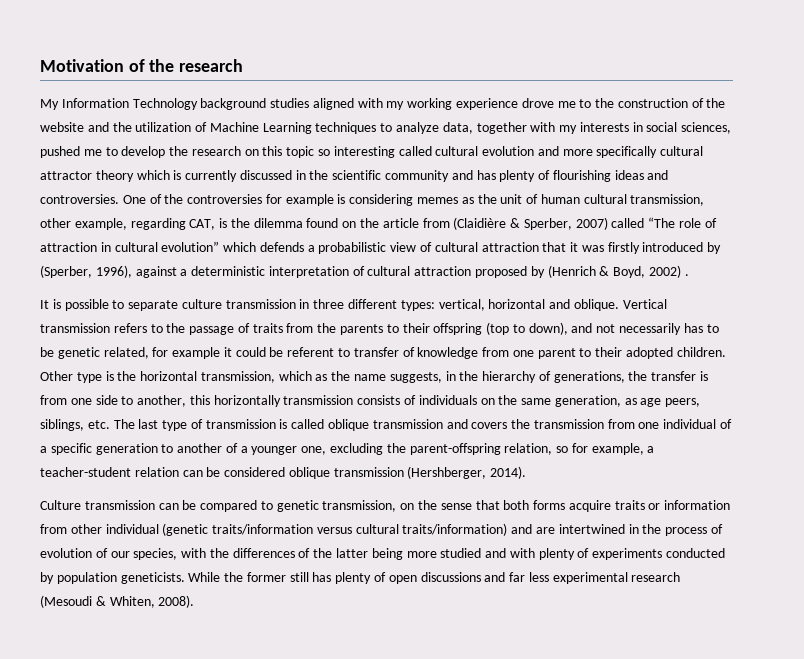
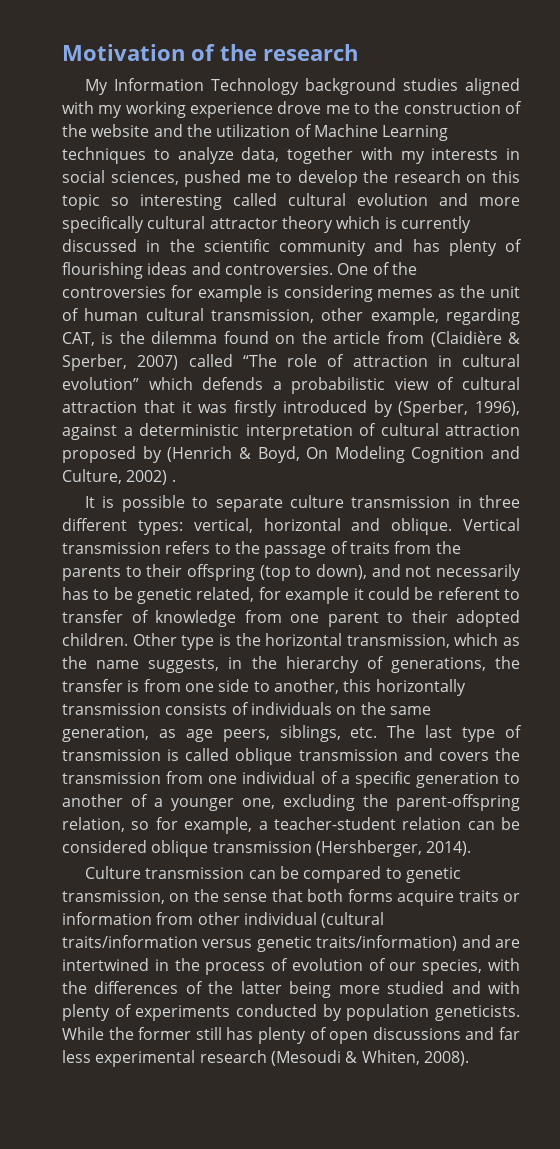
- One of the controversies for example is considering memes as the unit of human cultural transmission, other example, regarding CAT, is the dilemma found on the article from (Claidière & Sperber, 2007) called “The role of attraction in cultural evolution” which defends a probabilistic view of cultural attraction that it was firstly introduced by (Sperber, 1996), against a deterministic interpretation of cultural attraction proposed by (Henrich & Boyd, 2002) .
+ One of the controversies for example is considering memes as the unit of human cultural transmission, other example, regarding CAT, is the dilemma found on the article from (Claidière & Sperber, 2007) called “The role of attraction in cultural evolution” which defends a probabilistic view of cultural attraction that it was firstly introduced by (Sperber, 1996), against a deterministic interpretation of cultural attraction proposed by (Henrich & Boyd, On Modeling Cognition and Culture, 2002) .
- Culture transmission can be compared to genetic transmission, on the sense that both forms acquire traits or information from other individual (genetic traits/information versus cultural traits/information) and are intertwined in the process of evolution of our species, with the differences of the latter being more studied and with plenty of experiments conducted by population geneticists.
+ Culture transmission can be compared to genetic transmission, on the sense that both forms acquire traits or information from other individual (cultural traits/information versus genetic traits/information) and are intertwined in the process of evolution of our species, with the differences of the latter being more studied and with plenty of experiments conducted by population geneticists.

